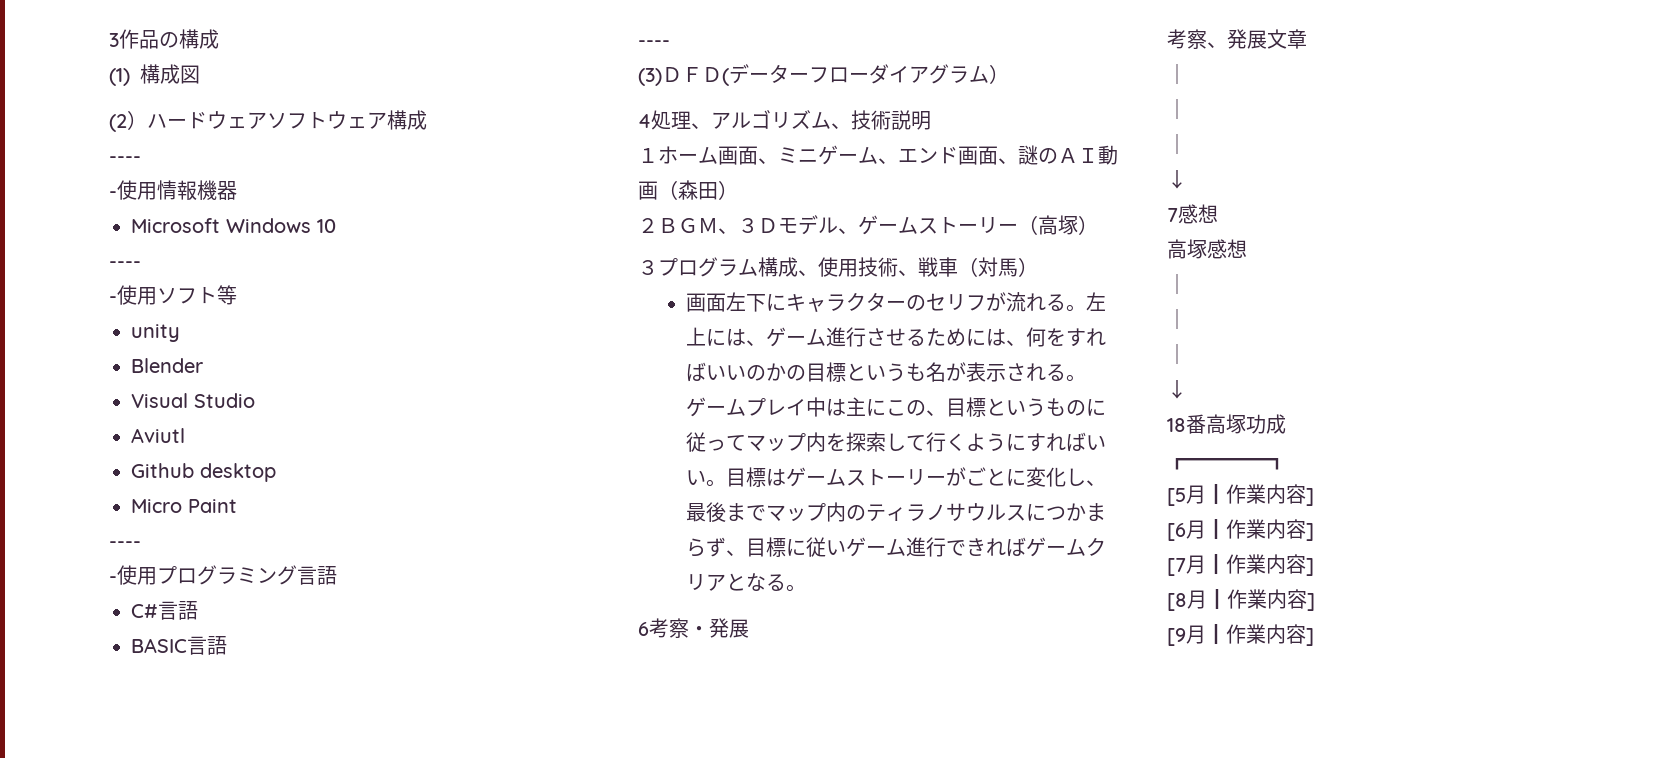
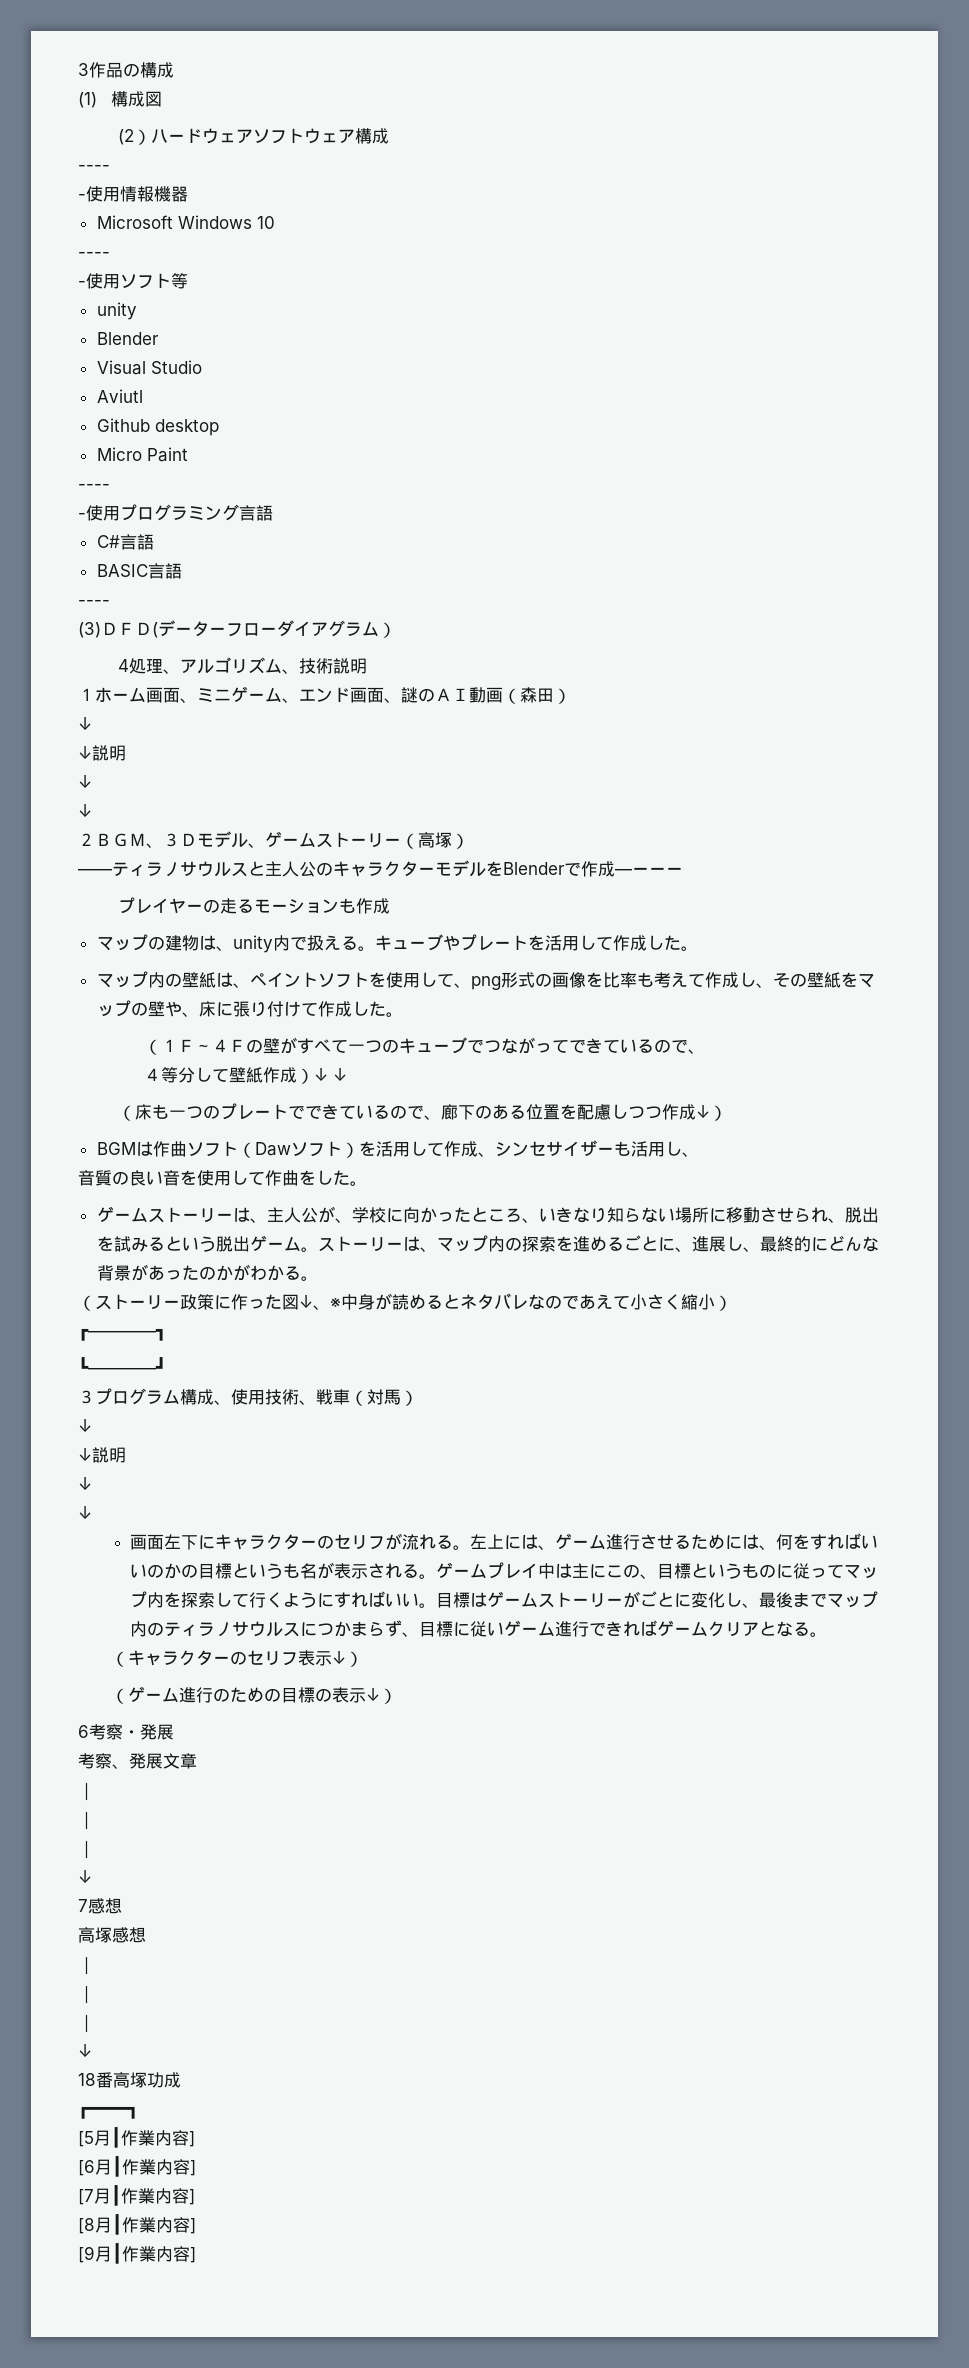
  １ホーム画面、ミニゲーム、エンド画面、謎のＡＩ動画（森田）
+ ↓
+ ↓説明
+ ↓
+ ↓
+ ――ティラノサウルスと主人公のキャラクターモデルをBlenderで作成―ーーー
+ プレイヤーの走るモーションも作成
+ マップの建物は、unity内で扱える。キューブやプレートを活用して作成した。
+ マップ内の壁紙は、ペイントソフトを使用して、png形式の画像を比率も考えて作成し、その壁紙をマップの壁や、床に張り付けて作成した。
+ （１Ｆ～４Ｆの壁がすべて一つのキューブでつながってできているので、
+ ４等分して壁紙作成）↓ ↓
+ （床も一つのプレートでできているので、廊下のある位置を配慮しつつ作成↓）
+ BGMは作曲ソフト（Dawソフト）を活用して作成、シンセサイザーも活用し、
+ 音質の良い音を使用して作曲をした。
+ ゲームストーリーは、主人公が、学校に向かったところ、いきなり知らない場所に移動させられ、脱出を試みるという脱出ゲーム。ストーリーは、マップ内の探索を進めるごとに、進展し、最終的にどんな背景があったのかがわかる。
+ （ストーリー政策に作った図↓、※中身が読めるとネタバレなのであえて小さく縮小）
+ ┏――――┓
+ ┗――――┛
  ３プログラム構成、使用技術、戦車（対馬）
+ ↓
+ ↓説明
+ ↓
+ ↓
+ （キャラクターのセリフ表示↓）
+ （ゲーム進行のための目標の表示↓）

